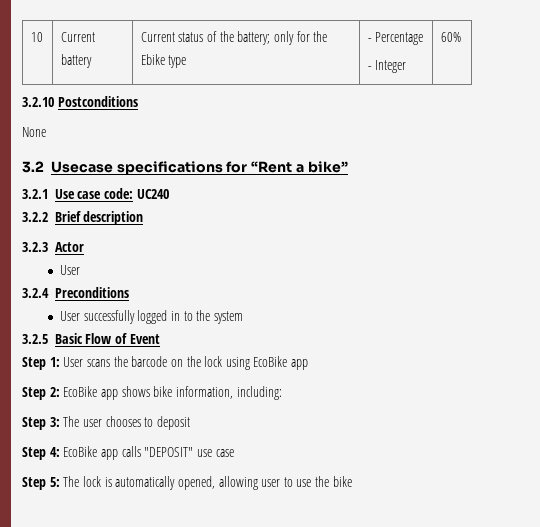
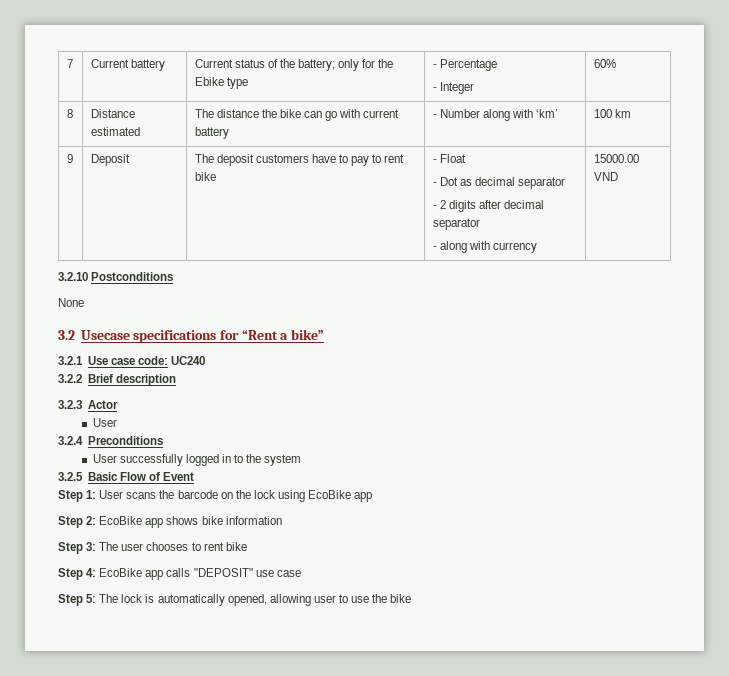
- 10 | Current battery | Current status of the battery; only for the Ebike type | - Percentage
+ 7 | Current battery | Current status of the battery; only for the Ebike type | - Percentage
+ 8 | Distance estimated | The distance the bike can go with current battery | - Number along with ‘km’ | 100 km
+ 9 | Deposit | The deposit customers have to pay to rent bike | - Float
+ - Dot as decimal separator
+ - 2 digits after decimal separator
+ - along with currency | 15000.00 VND
- Step 2: EcoBike app shows bike information, including:
+ Step 2: EcoBike app shows bike information
- Step 3: The user chooses to deposit
+ Step 3: The user chooses to rent bike

